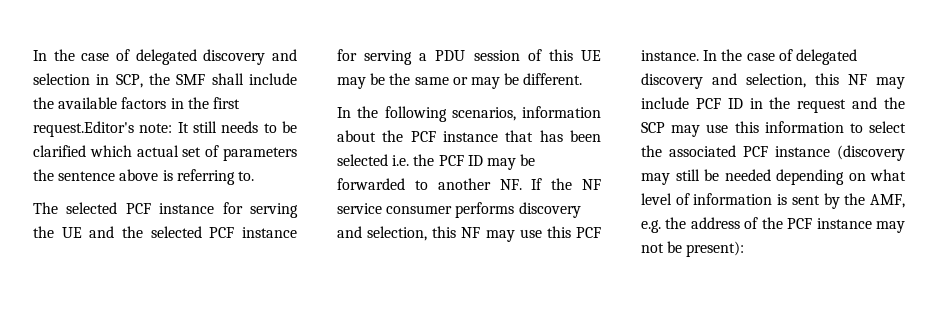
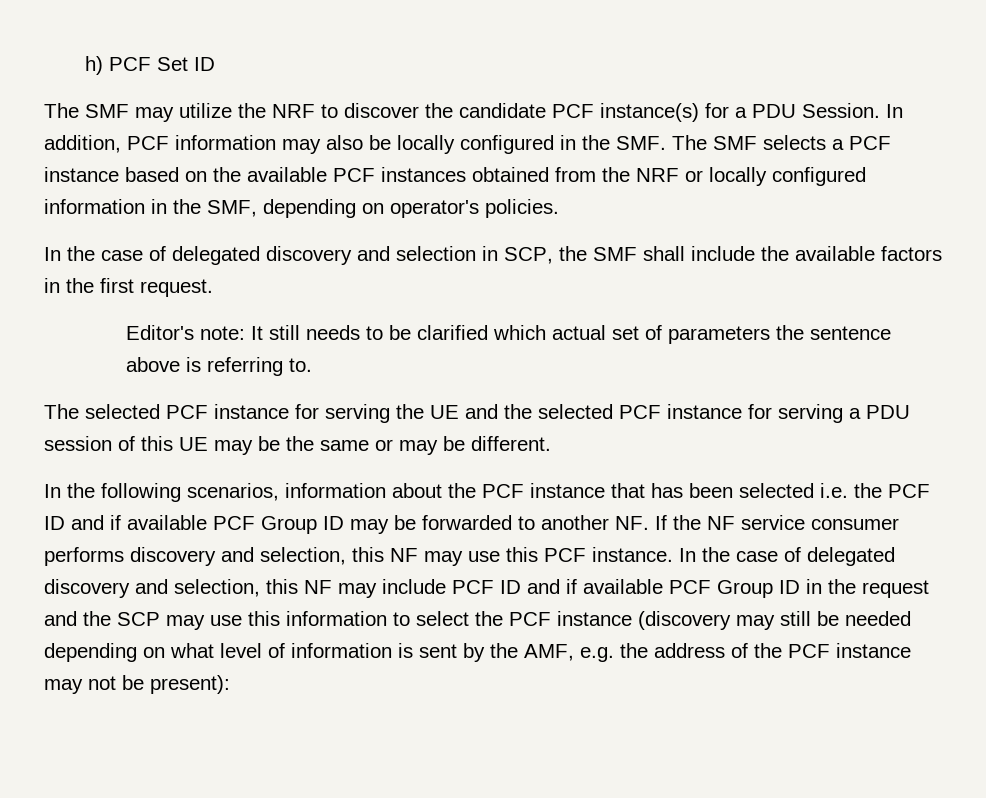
+ h) PCF Set ID
+ The SMF may utilize the NRF to discover the candidate PCF instance(s) for a PDU Session. In addition, PCF information may also be locally configured in the SMF. The SMF selects a PCF instance based on the available PCF instances obtained from the NRF or locally configured information in the SMF, depending on operator's policies.
- In the case of delegated discovery and selection in SCP, the SMF shall include the available factors in the first request.Editor's note: It still needs to be clarified which actual set of parameters the sentence above is referring to.
+ In the case of delegated discovery and selection in SCP, the SMF shall include the available factors in the first request.
+ Editor's note: It still needs to be clarified which actual set of parameters the sentence above is referring to.
- In the following scenarios, information about the PCF instance that has been selected i.e. the PCF ID may be forwarded to another NF. If the NF service consumer performs discovery and selection, this NF may use this PCF instance.
+ In the following scenarios, information about the PCF instance that has been selected i.e. the PCF ID and if available PCF Group ID may be forwarded to another NF. If the NF service consumer performs discovery and selection, this NF may use this PCF instance.
- In the case of delegated discovery and selection, this NF may include PCF ID in the request and the SCP may use this information to select the associated PCF instance (discovery may still be needed depending on what level of information is sent by the AMF, e.g. the address of the PCF instance may not be present):
+ In the case of delegated discovery and selection, this NF may include PCF ID and if available PCF Group ID in the request and the SCP may use this information to select the PCF instance (discovery may still be needed depending on what level of information is sent by the AMF, e.g. the address of the PCF instance may not be present):

